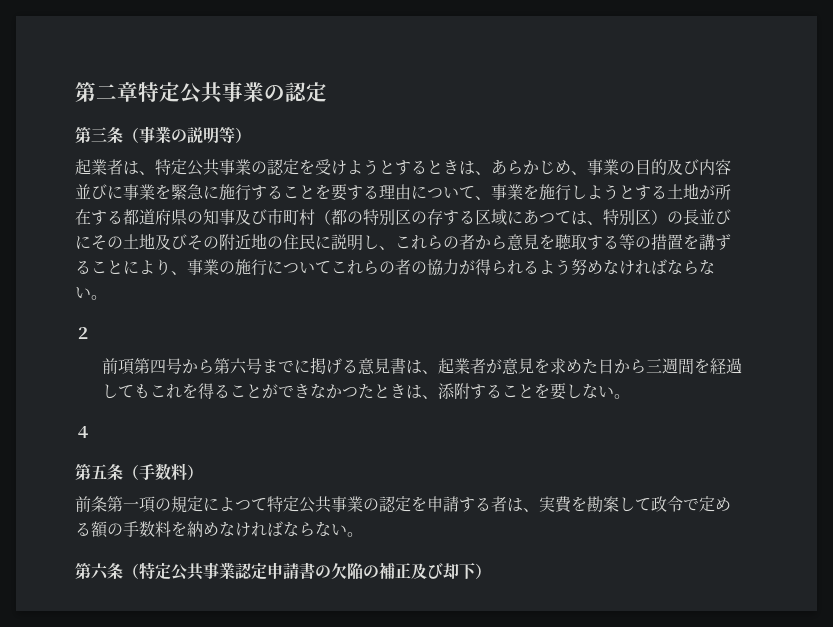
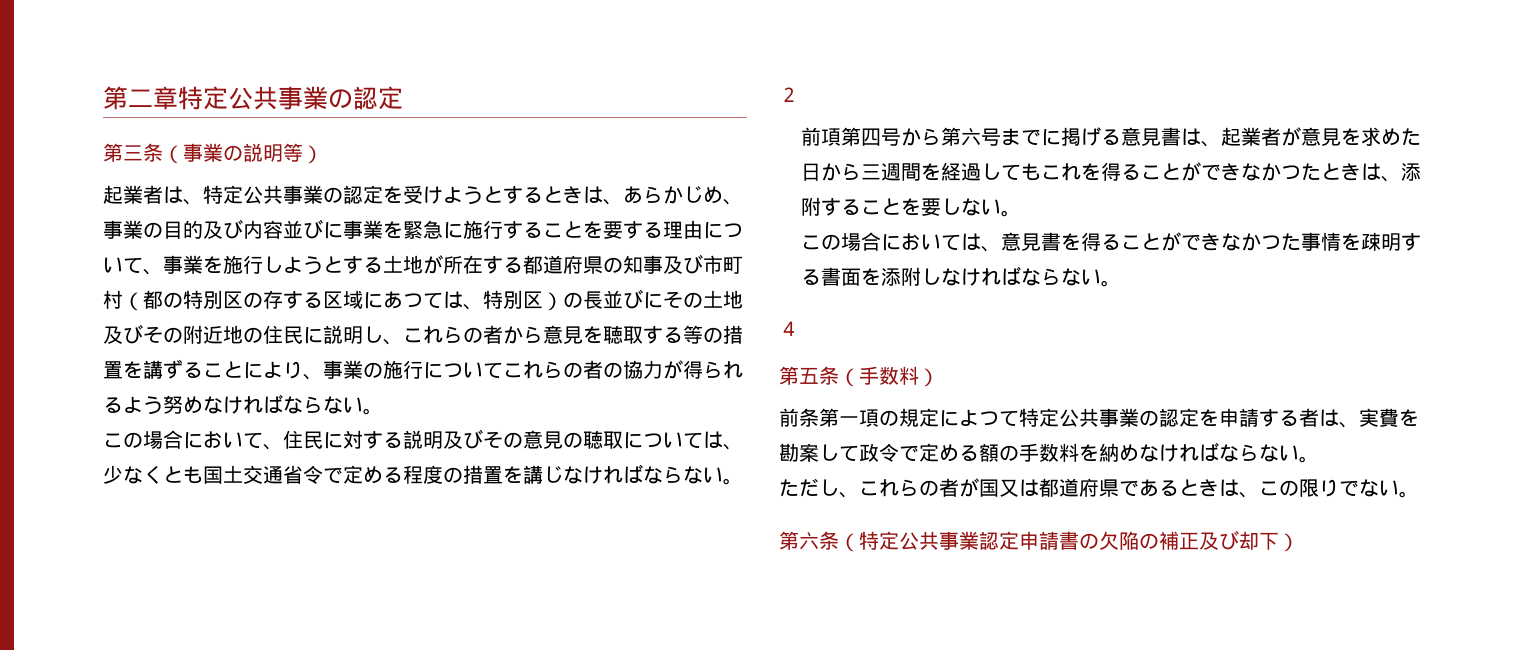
+ この場合において、住民に対する説明及びその意見の聴取については、少なくとも国土交通省令で定める程度の措置を講じなければならない。
+ この場合においては、意見書を得ることができなかつた事情を疎明する書面を添附しなければならない。
+ ただし、これらの者が国又は都道府県であるときは、この限りでない。

